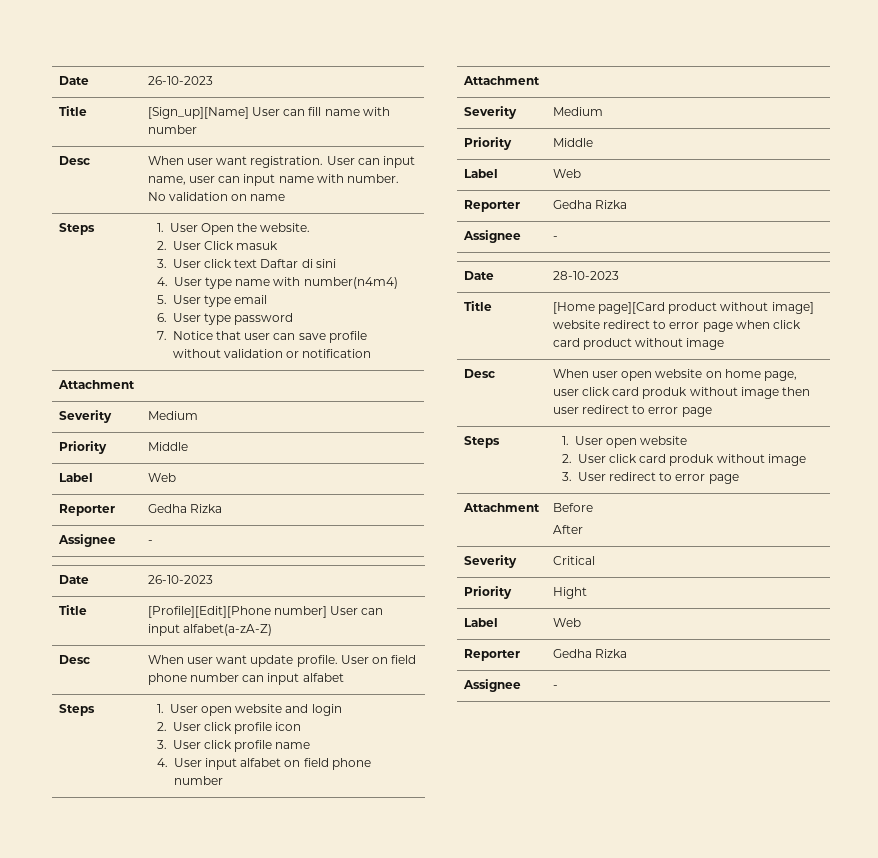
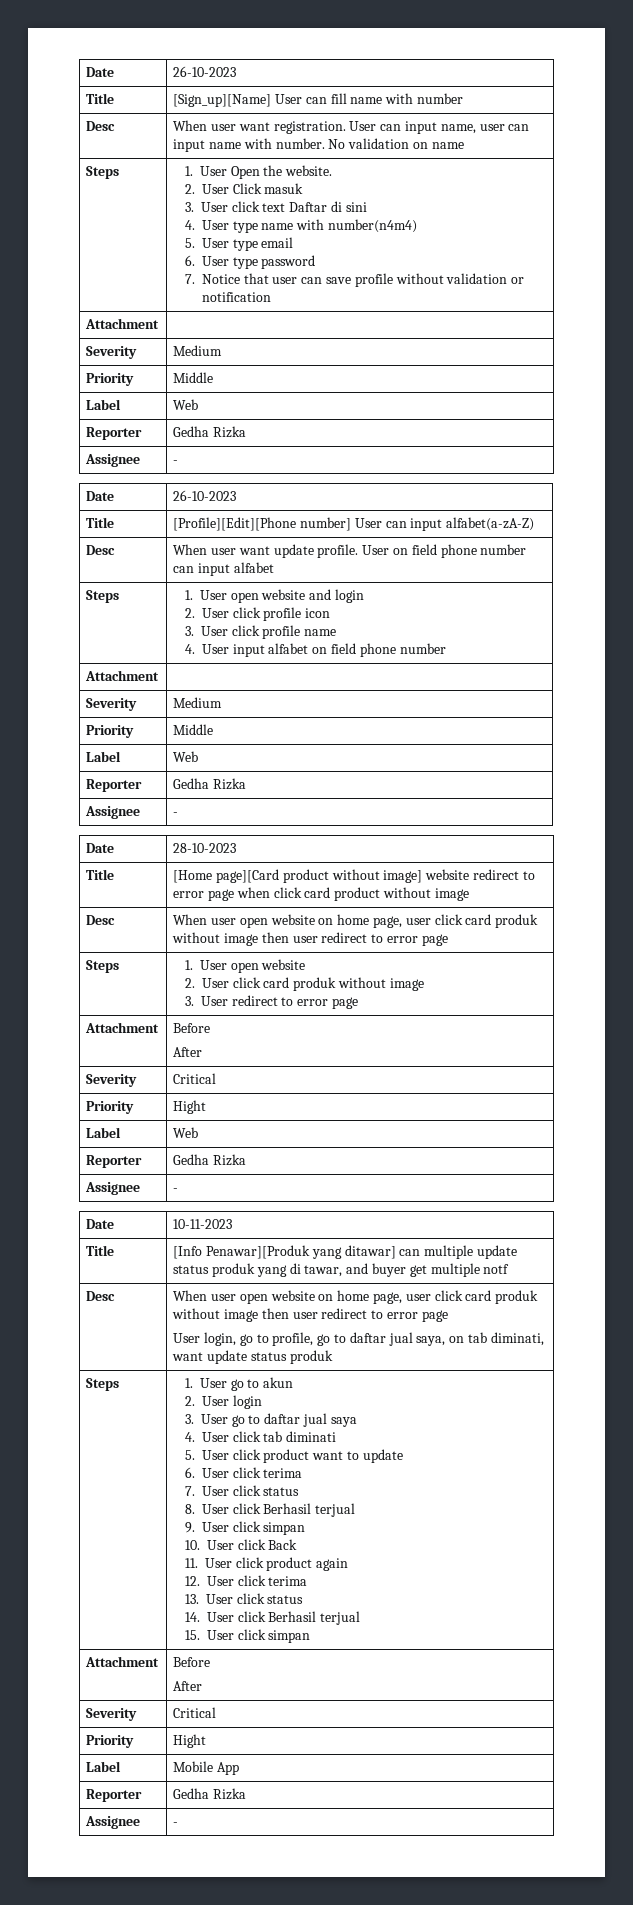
+ Date | 10-11-2023
+ Title | [Info Penawar][Produk yang ditawar] can multiple update status produk yang di tawar, and buyer get multiple notf
+ Desc | When user open website on home page, user click card produk without image then user redirect to error page
+ User login, go to profile, go to daftar jual saya, on tab diminati, want update status produk
+ Steps | 1. User go to akun
+ 2. User login
+ 3. User go to daftar jual saya
+ 4. User click tab diminati
+ 5. User click product want to update
+ 6. User click terima
+ 7. User click status
+ 8. User click Berhasil terjual
+ 9. User click simpan
+ 10. User click Back
+ 11. User click product again
+ 12. User click terima
+ 13. User click status
+ 14. User click Berhasil terjual
+ 15. User click simpan
+ Attachment | Before
+ After
+ Severity | Critical
+ Priority | Hight
+ Label | Mobile App
+ Reporter | Gedha Rizka
+ Assignee | -

